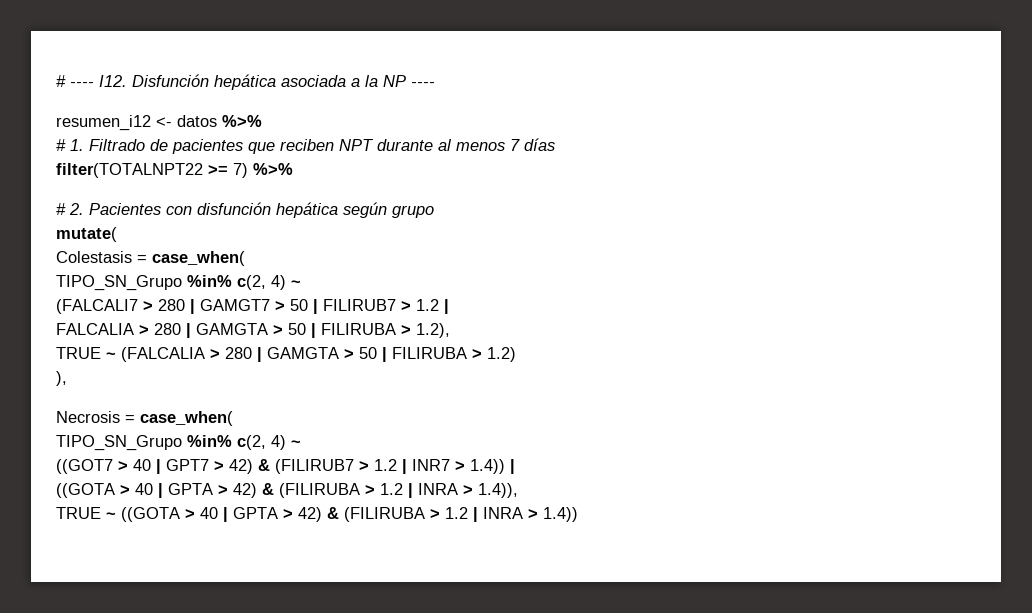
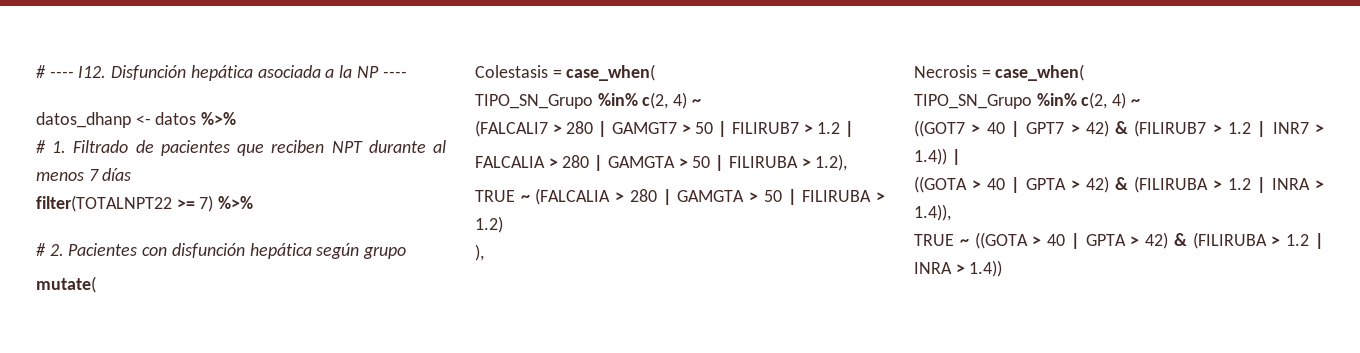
- resumen_i12 <- datos %>%
+ datos_dhanp <- datos %>%

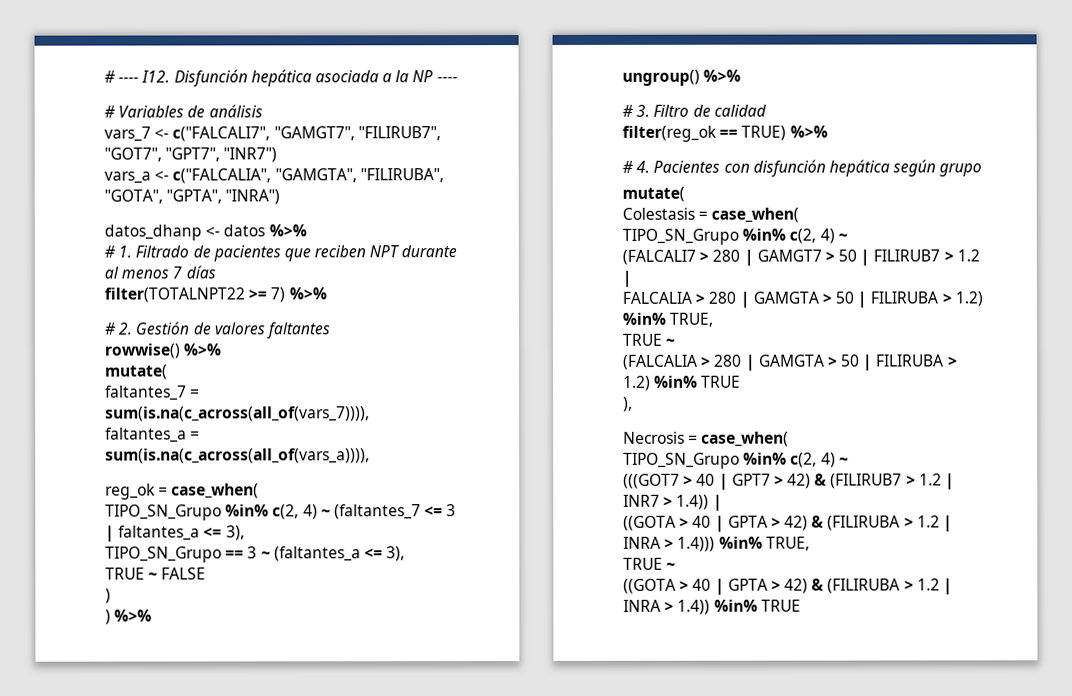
+ # Variables de análisis
+ vars_7 <- c("FALCALI7", "GAMGT7", "FILIRUB7", "GOT7", "GPT7", "INR7")
+ vars_a <- c("FALCALIA", "GAMGTA", "FILIRUBA", "GOTA", "GPTA", "INRA")
- # 2. Pacientes con disfunción hepática según grupo
+ # 2. Gestión de valores faltantes
+ rowwise() %>%
+ mutate(
+ faltantes_7 = sum(is.na(c_across(all_of(vars_7)))),
+ faltantes_a = sum(is.na(c_across(all_of(vars_a)))),
+ reg_ok = case_when(
+ TIPO_SN_Grupo %in% c(2, 4) ~ (faltantes_7 <= 3 | faltantes_a <= 3),
+ TIPO_SN_Grupo == 3 ~ (faltantes_a <= 3),
+ TRUE ~ FALSE
+ )
+ ) %>%
+ ungroup() %>%
+ # 3. Filtro de calidad
+ filter(reg_ok == TRUE) %>%
+ # 4. Pacientes con disfunción hepática según grupo
- FALCALIA > 280 | GAMGTA > 50 | FILIRUBA > 1.2),
- TRUE ~ (FALCALIA > 280 | GAMGTA > 50 | FILIRUBA > 1.2)
+ FALCALIA > 280 | GAMGTA > 50 | FILIRUBA > 1.2) %in% TRUE,
+ TRUE ~
+ (FALCALIA > 280 | GAMGTA > 50 | FILIRUBA > 1.2) %in% TRUE
- ((GOT7 > 40 | GPT7 > 42) & (FILIRUB7 > 1.2 | INR7 > 1.4)) |
+ (((GOT7 > 40 | GPT7 > 42) & (FILIRUB7 > 1.2 | INR7 > 1.4)) |
- ((GOTA > 40 | GPTA > 42) & (FILIRUBA > 1.2 | INRA > 1.4)),
- TRUE ~ ((GOTA > 40 | GPTA > 42) & (FILIRUBA > 1.2 | INRA > 1.4))
+ ((GOTA > 40 | GPTA > 42) & (FILIRUBA > 1.2 | INRA > 1.4))) %in% TRUE,
+ TRUE ~
+ ((GOTA > 40 | GPTA > 42) & (FILIRUBA > 1.2 | INRA > 1.4)) %in% TRUE

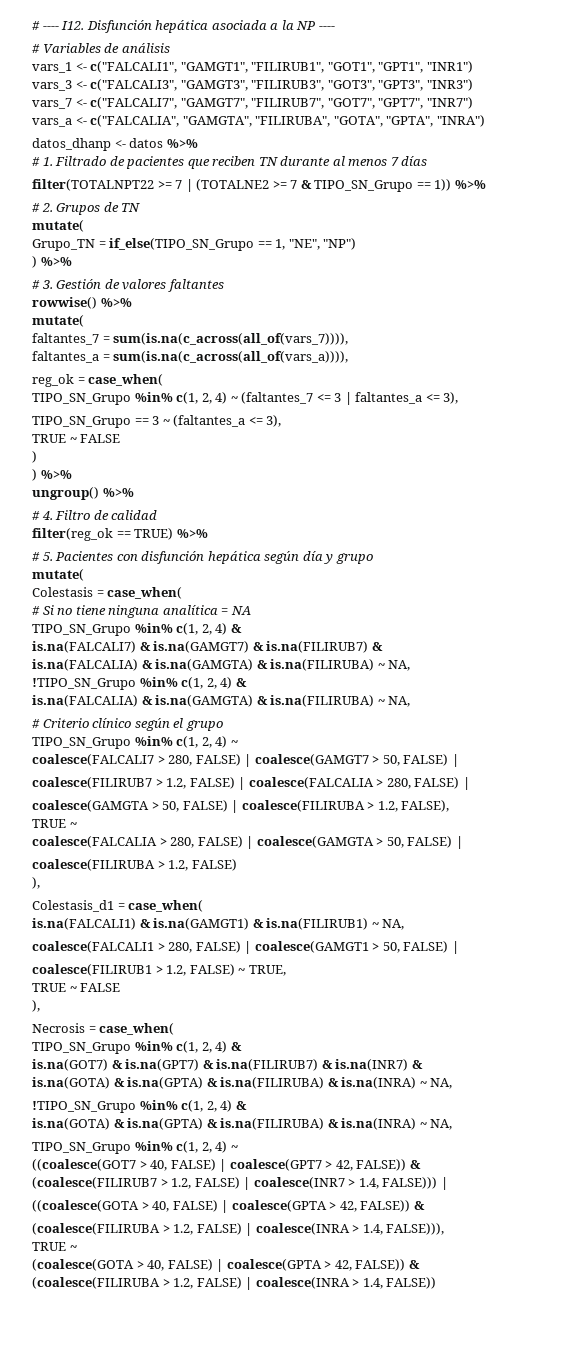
+ vars_1 <- c("FALCALI1", "GAMGT1", "FILIRUB1", "GOT1", "GPT1", "INR1")
+ vars_3 <- c("FALCALI3", "GAMGT3", "FILIRUB3", "GOT3", "GPT3", "INR3")
- # 1. Filtrado de pacientes que reciben NPT durante al menos 7 días
+ # 1. Filtrado de pacientes que reciben TN durante al menos 7 días
- filter(TOTALNPT22 >= 7) %>%
- # 2. Gestión de valores faltantes
+ filter(TOTALNPT22 >= 7 | (TOTALNE2 >= 7 & TIPO_SN_Grupo == 1)) %>%
+ # 2. Grupos de TN
+ mutate(
+ Grupo_TN = if_else(TIPO_SN_Grupo == 1, "NE", "NP")
+ ) %>%
+ # 3. Gestión de valores faltantes
- TIPO_SN_Grupo %in% c(2, 4) ~ (faltantes_7 <= 3 | faltantes_a <= 3),
+ TIPO_SN_Grupo %in% c(1, 2, 4) ~ (faltantes_7 <= 3 | faltantes_a <= 3),
- # 3. Filtro de calidad
+ # 4. Filtro de calidad
- # 4. Pacientes con disfunción hepática según grupo
+ # 5. Pacientes con disfunción hepática según día y grupo
  Colestasis = case_when(
- TIPO_SN_Grupo %in% c(2, 4) ~
- (FALCALI7 > 280 | GAMGT7 > 50 | FILIRUB7 > 1.2 |
- FALCALIA > 280 | GAMGTA > 50 | FILIRUBA > 1.2) %in% TRUE,
+ # Si no tiene ninguna analítica = NA
+ TIPO_SN_Grupo %in% c(1, 2, 4) &
+ is.na(FALCALI7) & is.na(GAMGT7) & is.na(FILIRUB7) &
+ is.na(FALCALIA) & is.na(GAMGTA) & is.na(FILIRUBA) ~ NA,
+ !TIPO_SN_Grupo %in% c(1, 2, 4) &
+ is.na(FALCALIA) & is.na(GAMGTA) & is.na(FILIRUBA) ~ NA,
+ # Criterio clínico según el grupo
+ TIPO_SN_Grupo %in% c(1, 2, 4) ~
+ coalesce(FALCALI7 > 280, FALSE) | coalesce(GAMGT7 > 50, FALSE) |
+ coalesce(FILIRUB7 > 1.2, FALSE) | coalesce(FALCALIA > 280, FALSE) |
+ coalesce(GAMGTA > 50, FALSE) | coalesce(FILIRUBA > 1.2, FALSE),
  TRUE ~
- (FALCALIA > 280 | GAMGTA > 50 | FILIRUBA > 1.2) %in% TRUE
+ coalesce(FALCALIA > 280, FALSE) | coalesce(GAMGTA > 50, FALSE) |
+ coalesce(FILIRUBA > 1.2, FALSE)
+ ),
+ Colestasis_d1 = case_when(
+ is.na(FALCALI1) & is.na(GAMGT1) & is.na(FILIRUB1) ~ NA,
+ coalesce(FALCALI1 > 280, FALSE) | coalesce(GAMGT1 > 50, FALSE) |
+ coalesce(FILIRUB1 > 1.2, FALSE) ~ TRUE,
+ TRUE ~ FALSE
  Necrosis = case_when(
- TIPO_SN_Grupo %in% c(2, 4) ~
- (((GOT7 > 40 | GPT7 > 42) & (FILIRUB7 > 1.2 | INR7 > 1.4)) |
- ((GOTA > 40 | GPTA > 42) & (FILIRUBA > 1.2 | INRA > 1.4))) %in% TRUE,
+ TIPO_SN_Grupo %in% c(1, 2, 4) &
+ is.na(GOT7) & is.na(GPT7) & is.na(FILIRUB7) & is.na(INR7) &
+ is.na(GOTA) & is.na(GPTA) & is.na(FILIRUBA) & is.na(INRA) ~ NA,
+ !TIPO_SN_Grupo %in% c(1, 2, 4) &
+ is.na(GOTA) & is.na(GPTA) & is.na(FILIRUBA) & is.na(INRA) ~ NA,
+ TIPO_SN_Grupo %in% c(1, 2, 4) ~
+ ((coalesce(GOT7 > 40, FALSE) | coalesce(GPT7 > 42, FALSE)) &
+ (coalesce(FILIRUB7 > 1.2, FALSE) | coalesce(INR7 > 1.4, FALSE))) |
+ ((coalesce(GOTA > 40, FALSE) | coalesce(GPTA > 42, FALSE)) &
+ (coalesce(FILIRUBA > 1.2, FALSE) | coalesce(INRA > 1.4, FALSE))),
  TRUE ~
- ((GOTA > 40 | GPTA > 42) & (FILIRUBA > 1.2 | INRA > 1.4)) %in% TRUE
+ (coalesce(GOTA > 40, FALSE) | coalesce(GPTA > 42, FALSE)) &
+ (coalesce(FILIRUBA > 1.2, FALSE) | coalesce(INRA > 1.4, FALSE))

